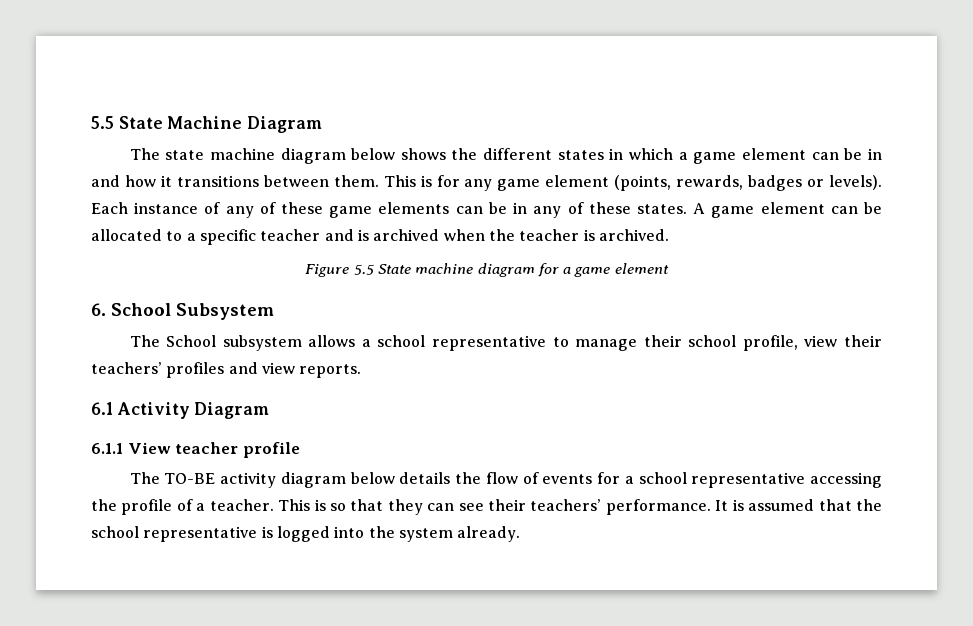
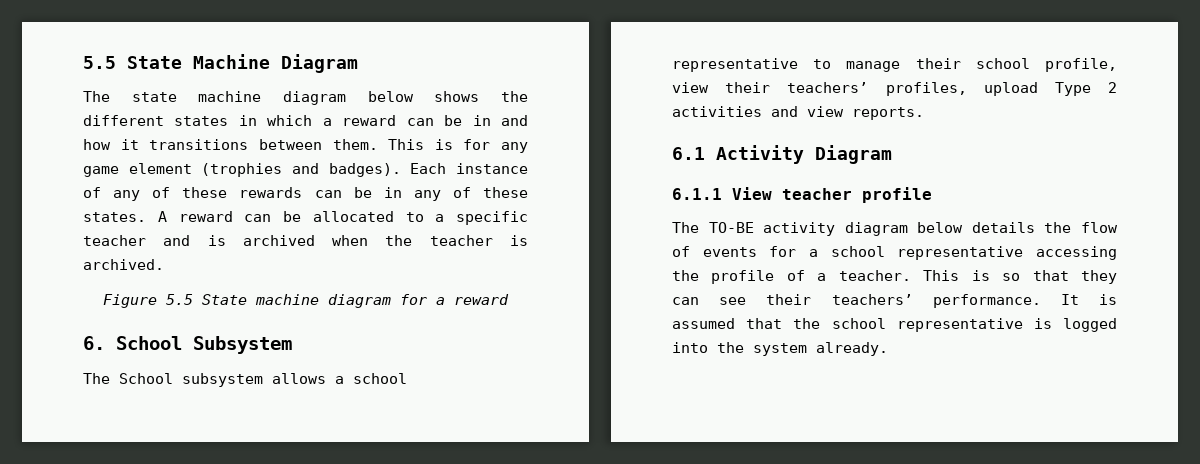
- The state machine diagram below shows the different states in which a game element can be in and how it transitions between them.
+ The state machine diagram below shows the different states in which a reward can be in and how it transitions between them.
- This is for any game element (points, rewards, badges or levels).
+ This is for any game element (trophies and badges).
- Each instance of any of these game elements can be in any of these states.
+ Each instance of any of these rewards can be in any of these states.
- A game element can be allocated to a specific teacher and is archived when the teacher is archived.
+ A reward can be allocated to a specific teacher and is archived when the teacher is archived.
- Figure 5.5 State machine diagram for a game element
+ Figure 5.5 State machine diagram for a reward
- The School subsystem allows a school representative to manage their school profile, view their teachers’ profiles and view reports.
+ The School subsystem allows a school representative to manage their school profile, view their teachers’ profiles, upload Type 2 activities and view reports.

